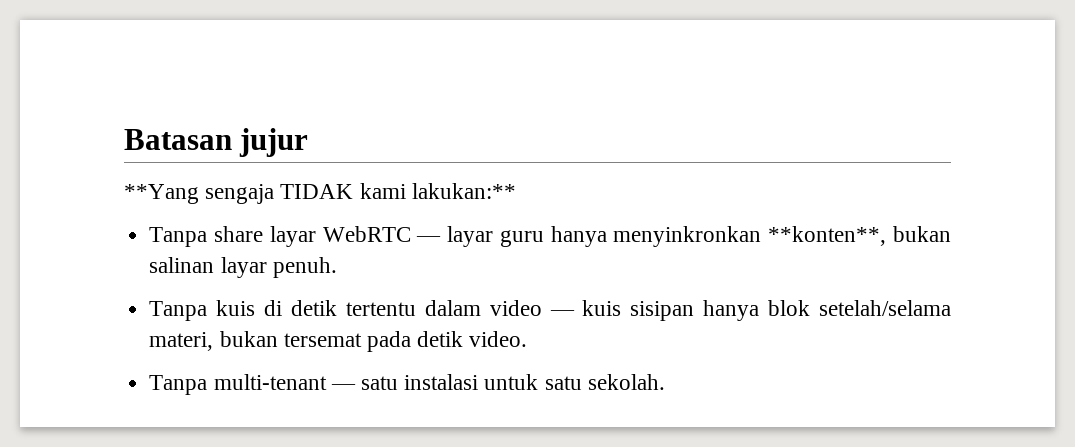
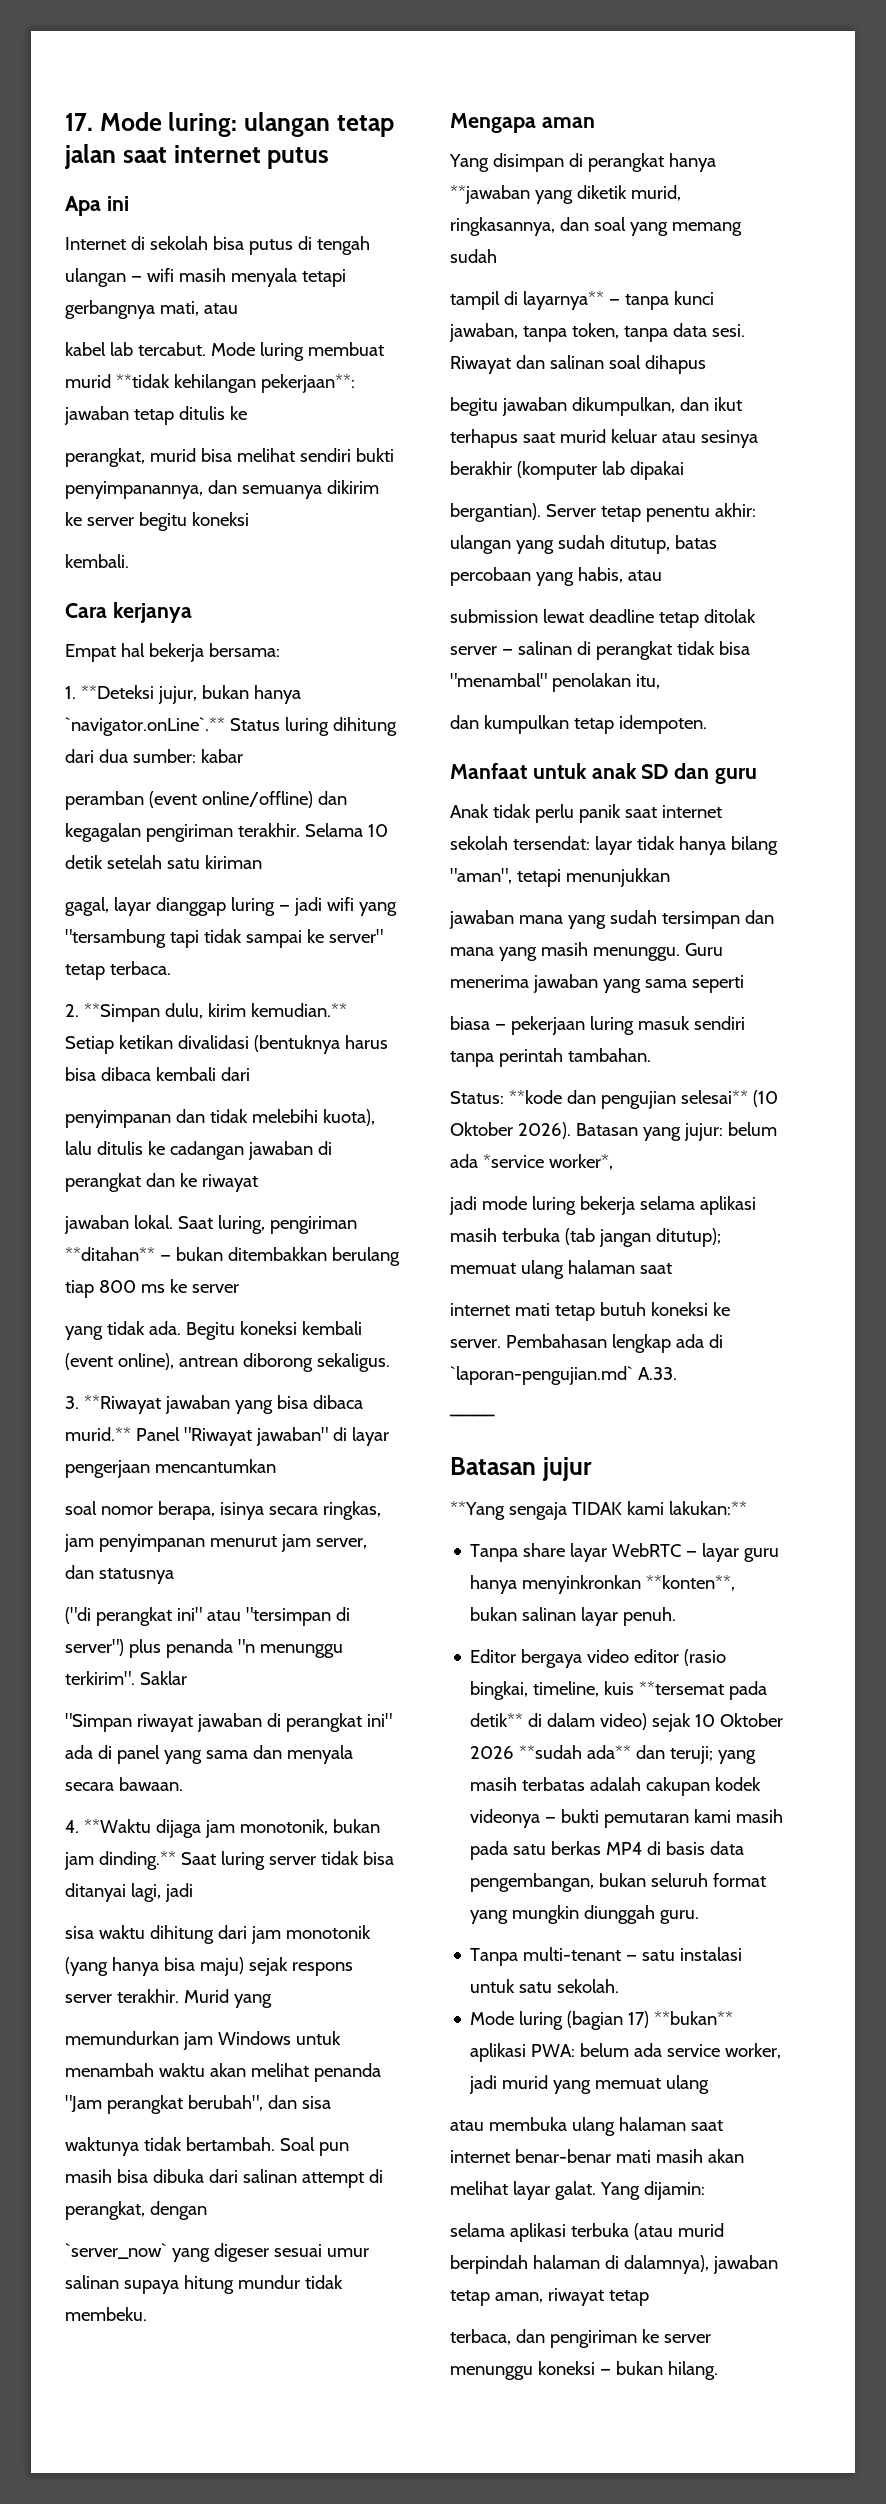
+ 17. Mode luring: ulangan tetap jalan saat internet putus
+ Apa ini
+ Internet di sekolah bisa putus di tengah ulangan — wifi masih menyala tetapi gerbangnya mati, atau
+ kabel lab tercabut. Mode luring membuat murid **tidak kehilangan pekerjaan**: jawaban tetap ditulis ke
+ perangkat, murid bisa melihat sendiri bukti penyimpanannya, dan semuanya dikirim ke server begitu koneksi
+ kembali.
+ Cara kerjanya
+ Empat hal bekerja bersama:
+ 1. **Deteksi jujur, bukan hanya `navigator.onLine`.** Status luring dihitung dari dua sumber: kabar
+ peramban (event online/offline) dan kegagalan pengiriman terakhir. Selama 10 detik setelah satu kiriman
+ gagal, layar dianggap luring — jadi wifi yang "tersambung tapi tidak sampai ke server" tetap terbaca.
+ 2. **Simpan dulu, kirim kemudian.** Setiap ketikan divalidasi (bentuknya harus bisa dibaca kembali dari
+ penyimpanan dan tidak melebihi kuota), lalu ditulis ke cadangan jawaban di perangkat dan ke riwayat
+ jawaban lokal. Saat luring, pengiriman **ditahan** — bukan ditembakkan berulang tiap 800 ms ke server
+ yang tidak ada. Begitu koneksi kembali (event online), antrean diborong sekaligus.
+ 3. **Riwayat jawaban yang bisa dibaca murid.** Panel "Riwayat jawaban" di layar pengerjaan mencantumkan
+ soal nomor berapa, isinya secara ringkas, jam penyimpanan menurut jam server, dan statusnya
+ ("di perangkat ini" atau "tersimpan di server") plus penanda "n menunggu terkirim". Saklar
+ "Simpan riwayat jawaban di perangkat ini" ada di panel yang sama dan menyala secara bawaan.
+ 4. **Waktu dijaga jam monotonik, bukan jam dinding.** Saat luring server tidak bisa ditanyai lagi, jadi
+ sisa waktu dihitung dari jam monotonik (yang hanya bisa maju) sejak respons server terakhir. Murid yang
+ memundurkan jam Windows untuk menambah waktu akan melihat penanda "Jam perangkat berubah", dan sisa
+ waktunya tidak bertambah. Soal pun masih bisa dibuka dari salinan attempt di perangkat, dengan
+ `server_now` yang digeser sesuai umur salinan supaya hitung mundur tidak membeku.
+ Mengapa aman
+ Yang disimpan di perangkat hanya **jawaban yang diketik murid, ringkasannya, dan soal yang memang sudah
+ tampil di layarnya** — tanpa kunci jawaban, tanpa token, tanpa data sesi. Riwayat dan salinan soal dihapus
+ begitu jawaban dikumpulkan, dan ikut terhapus saat murid keluar atau sesinya berakhir (komputer lab dipakai
+ bergantian). Server tetap penentu akhir: ulangan yang sudah ditutup, batas percobaan yang habis, atau
+ submission lewat deadline tetap ditolak server — salinan di perangkat tidak bisa "menambal" penolakan itu,
+ dan kumpulkan tetap idempoten.
+ Manfaat untuk anak SD dan guru
+ Anak tidak perlu panik saat internet sekolah tersendat: layar tidak hanya bilang "aman", tetapi menunjukkan
+ jawaban mana yang sudah tersimpan dan mana yang masih menunggu. Guru menerima jawaban yang sama seperti
+ biasa — pekerjaan luring masuk sendiri tanpa perintah tambahan.
+ Status: **kode dan pengujian selesai** (10 Oktober 2026). Batasan yang jujur: belum ada *service worker*,
+ jadi mode luring bekerja selama aplikasi masih terbuka (tab jangan ditutup); memuat ulang halaman saat
+ internet mati tetap butuh koneksi ke server. Pembahasan lengkap ada di `laporan-pengujian.md` A.33.
+ ────
- Tanpa kuis di detik tertentu dalam video — kuis sisipan hanya blok setelah/selama materi, bukan tersemat pada detik video.
+ Editor bergaya video editor (rasio bingkai, timeline, kuis **tersemat pada detik** di dalam video) sejak 10 Oktober 2026 **sudah ada** dan teruji; yang masih terbatas adalah cakupan kodek videonya — bukti pemutaran kami masih pada satu berkas MP4 di basis data pengembangan, bukan seluruh format yang mungkin diunggah guru.
+ Mode luring (bagian 17) **bukan** aplikasi PWA: belum ada service worker, jadi murid yang memuat ulang
+ atau membuka ulang halaman saat internet benar-benar mati masih akan melihat layar galat. Yang dijamin:
+ selama aplikasi terbuka (atau murid berpindah halaman di dalamnya), jawaban tetap aman, riwayat tetap
+ terbaca, dan pengiriman ke server menunggu koneksi — bukan hilang.

